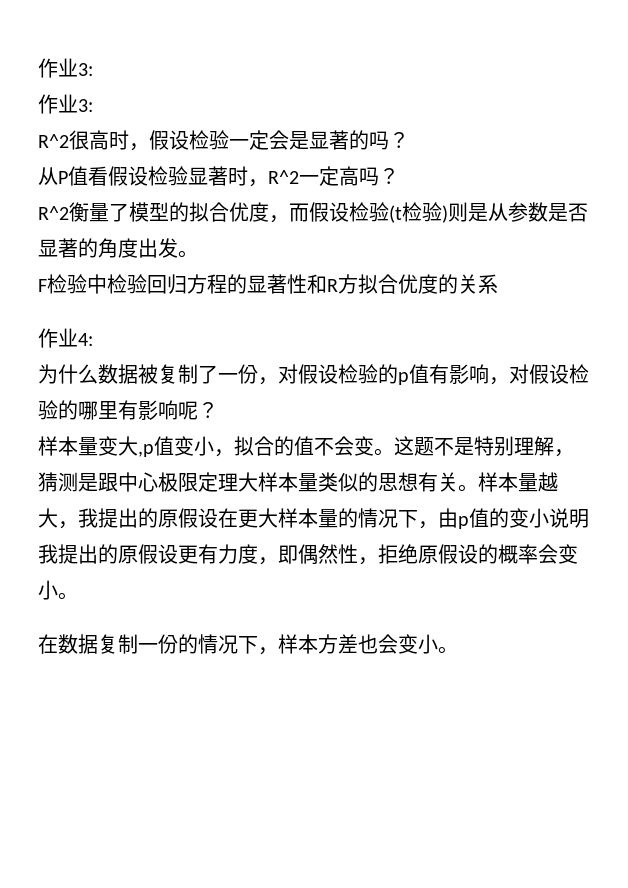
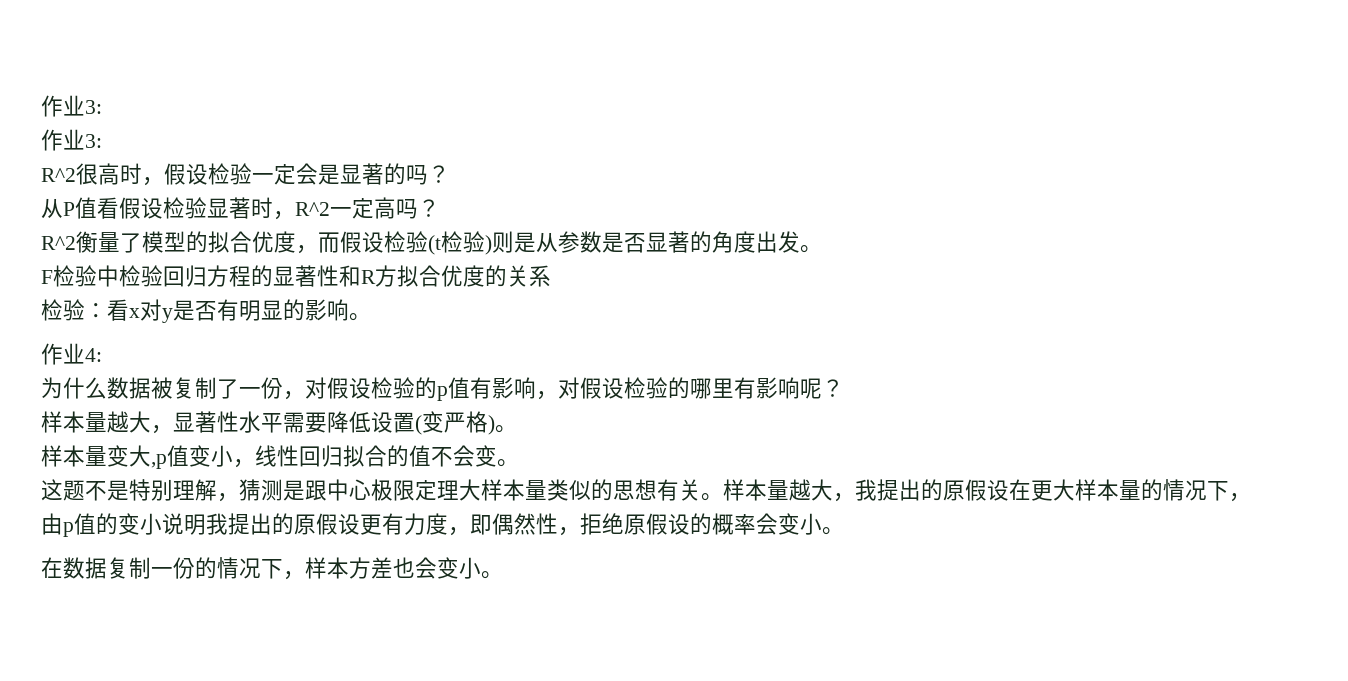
+ 检验：看x对y是否有明显的影响。
+ 样本量越大，显著性水平需要降低设置(变严格)。
- 样本量变大,p值变小，拟合的值不会变。这题不是特别理解，猜测是跟中心极限定理大样本量类似的思想有关。
+ 样本量变大,p值变小，线性回归拟合的值不会变。
+ 这题不是特别理解，猜测是跟中心极限定理大样本量类似的思想有关。

